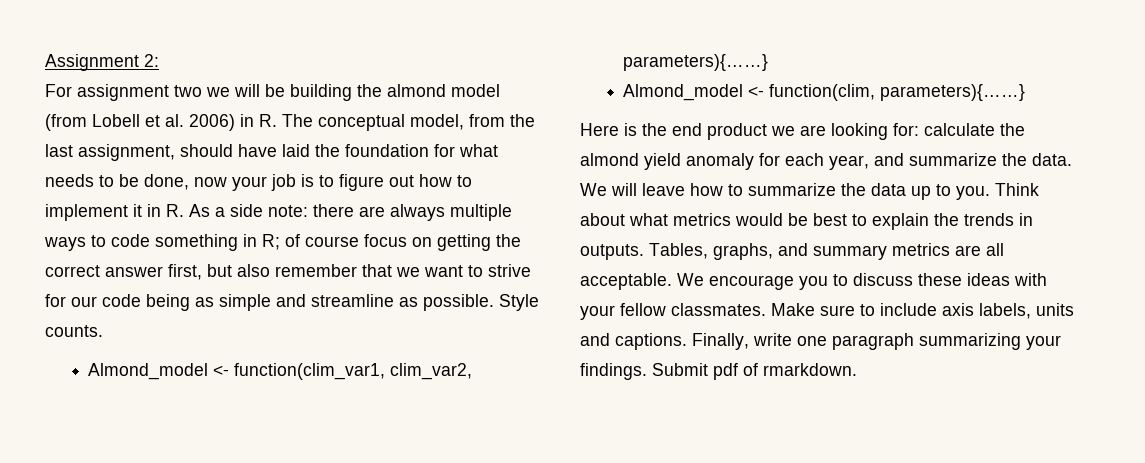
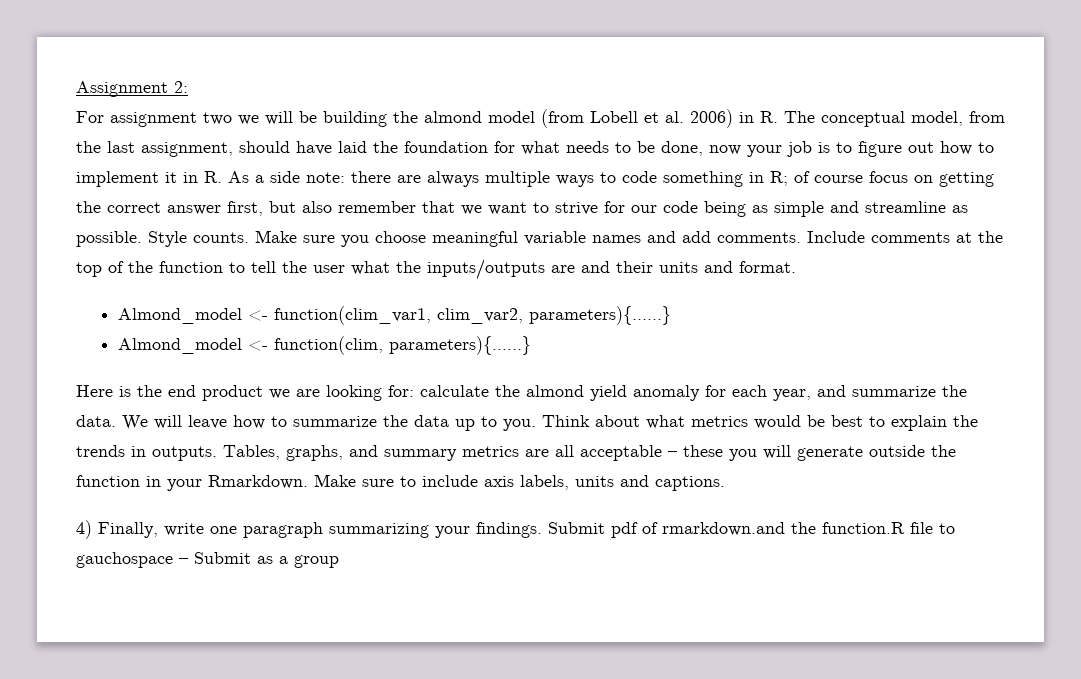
+ Make sure you choose meaningful variable names and add comments. Include comments at the top of the function to tell the user what the inputs/outputs are and their units and format.
- Tables, graphs, and summary metrics are all acceptable. We encourage you to discuss these ideas with your fellow classmates.
+ Tables, graphs, and summary metrics are all acceptable – these you will generate outside the function in your Rmarkdown.
- Make sure to include axis labels, units and captions. Finally, write one paragraph summarizing your findings.
+ Make sure to include axis labels, units and captions.
+ 4) Finally, write one paragraph summarizing your findings.
- Submit pdf of rmarkdown.
+ Submit pdf of rmarkdown.and the function.R file to gauchospace – Submit as a group

